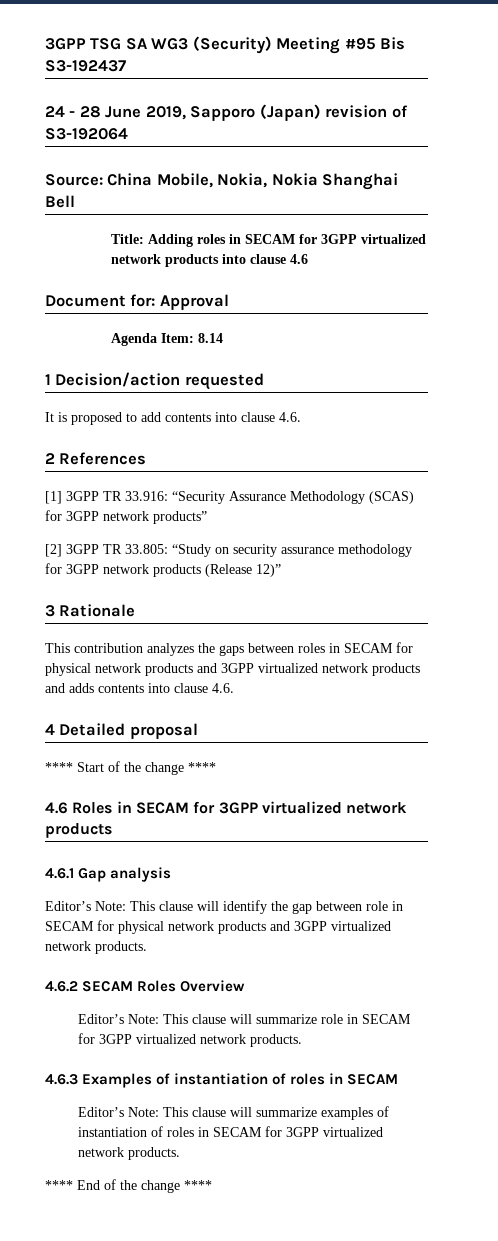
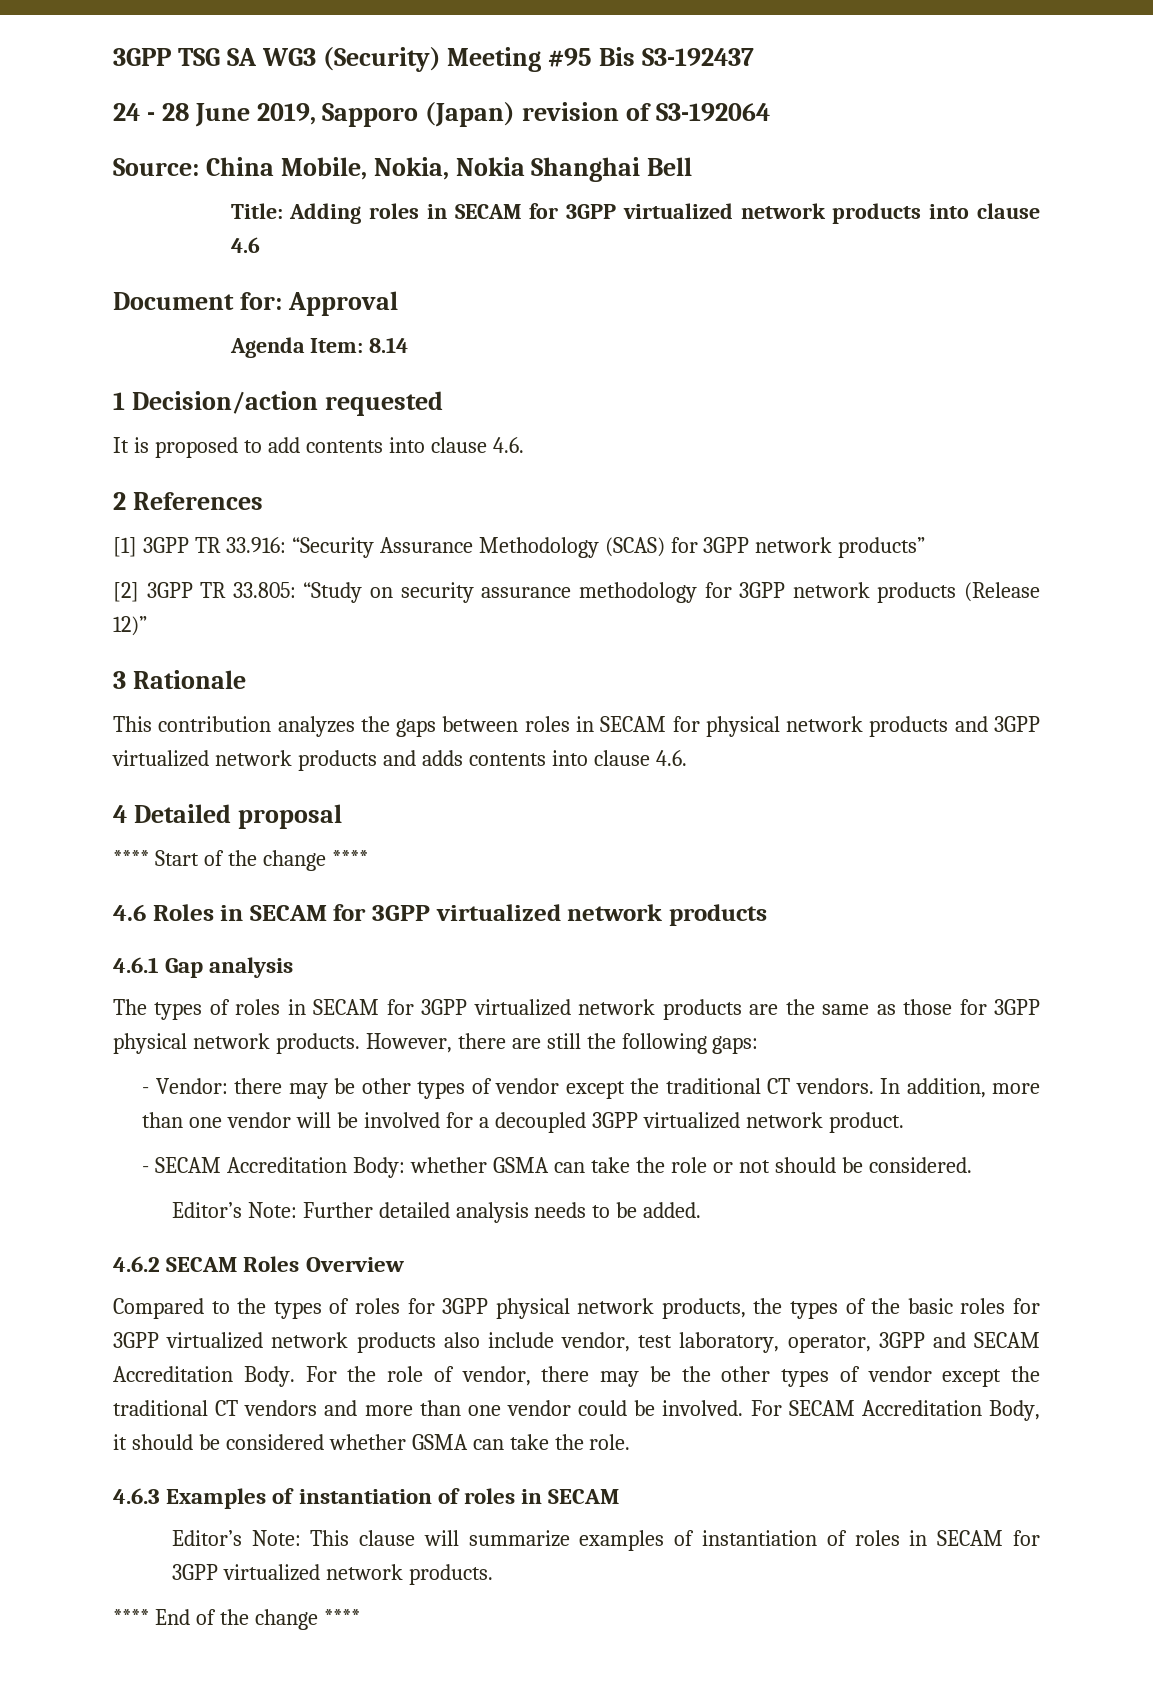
- Editor’s Note: This clause will identify the gap between role in SECAM for physical network products and 3GPP virtualized network products.
+ The types of roles in SECAM for 3GPP virtualized network products are the same as those for 3GPP physical network products. However, there are still the following gaps:
+ - Vendor: there may be other types of vendor except the traditional CT vendors. In addition, more than one vendor will be involved for a decoupled 3GPP virtualized network product.
+ - SECAM Accreditation Body: whether GSMA can take the role or not should be considered.
+ Editor’s Note: Further detailed analysis needs to be added.
  4.6.2 SECAM Roles Overview
- Editor’s Note: This clause will summarize role in SECAM for 3GPP virtualized network products.
+ Compared to the types of roles for 3GPP physical network products, the types of the basic roles for 3GPP virtualized network products also include vendor, test laboratory, operator, 3GPP and SECAM Accreditation Body. For the role of vendor, there may be the other types of vendor except the traditional CT vendors and more than one vendor could be involved. For SECAM Accreditation Body, it should be considered whether GSMA can take the role.

